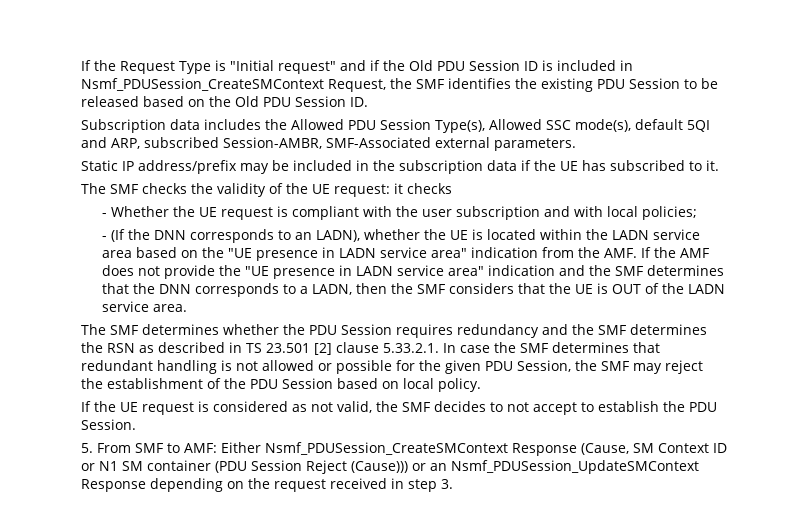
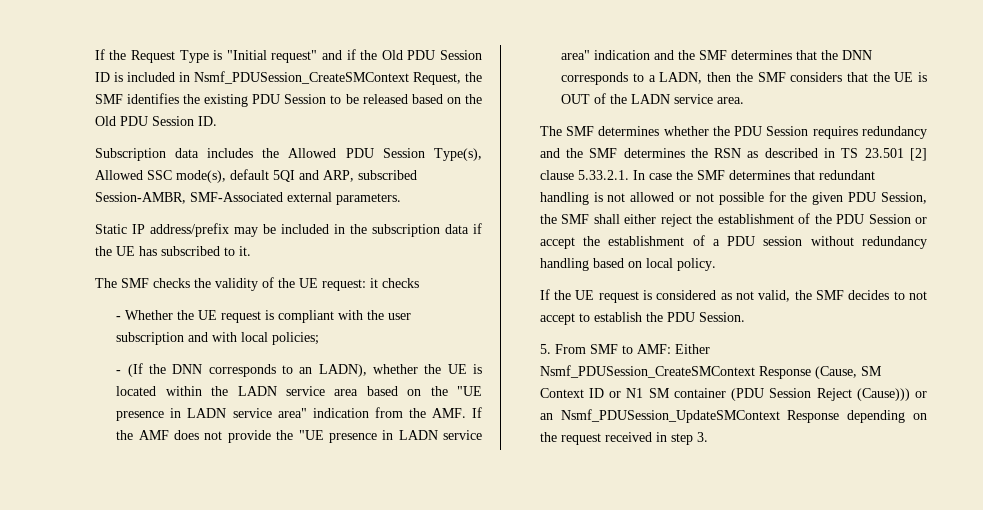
- The SMF determines whether the PDU Session requires redundancy and the SMF determines the RSN as described in TS 23.501 [2] clause 5.33.2.1. In case the SMF determines that redundant handling is not allowed or possible for the given PDU Session, the SMF may reject the establishment of the PDU Session based on local policy.
+ The SMF determines whether the PDU Session requires redundancy and the SMF determines the RSN as described in TS 23.501 [2] clause 5.33.2.1. In case the SMF determines that redundant handling is not allowed or not possible for the given PDU Session, the SMF shall either reject the establishment of the PDU Session or accept the establishment of a PDU session without redundancy handling based on local policy.

